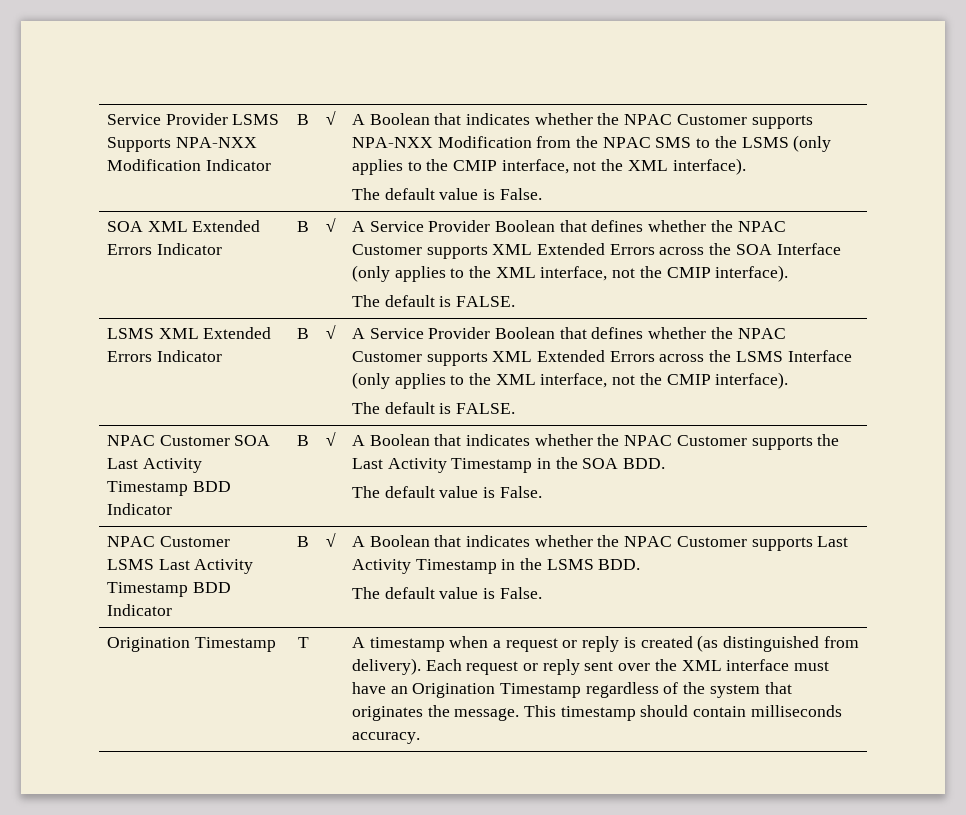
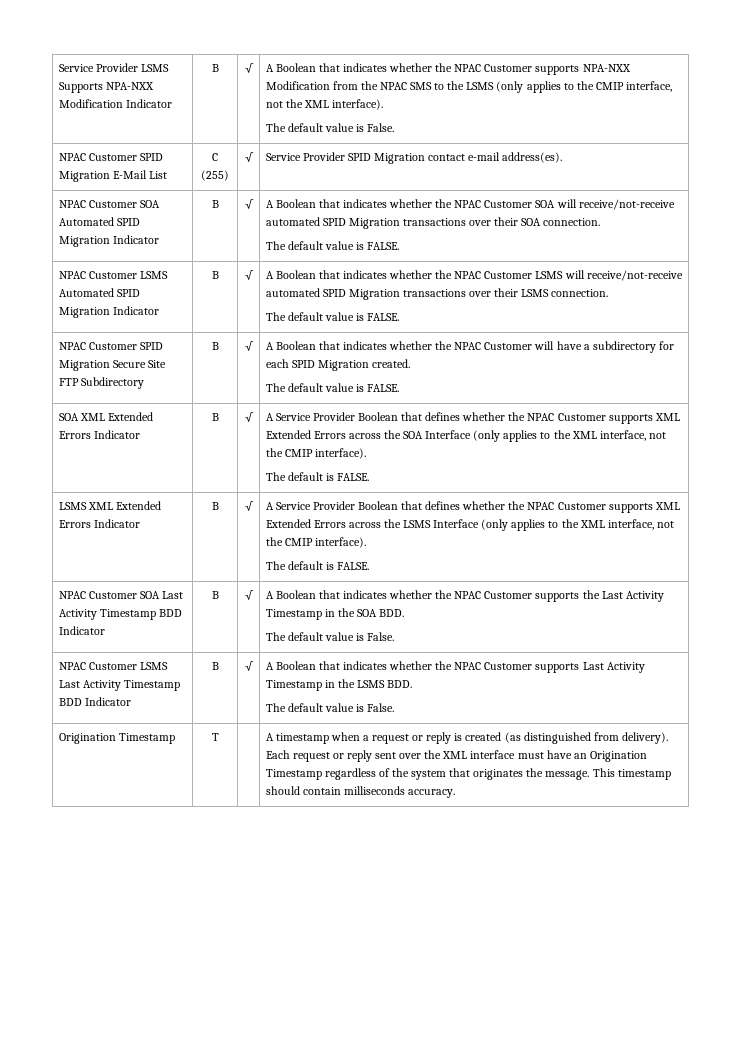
+ NPAC Customer SPID Migration E-Mail List | C (255) | √ | Service Provider SPID Migration contact e-mail address(es).
+ NPAC Customer SOA Automated SPID Migration Indicator | B | √ | A Boolean that indicates whether the NPAC Customer SOA will receive/not-receive automated SPID Migration transactions over their SOA connection.
+ The default value is FALSE.
+ NPAC Customer LSMS Automated SPID Migration Indicator | B | √ | A Boolean that indicates whether the NPAC Customer LSMS will receive/not-receive automated SPID Migration transactions over their LSMS connection.
+ The default value is FALSE.
+ NPAC Customer SPID Migration Secure Site FTP Subdirectory | B | √ | A Boolean that indicates whether the NPAC Customer will have a subdirectory for each SPID Migration created.
+ The default value is FALSE.

